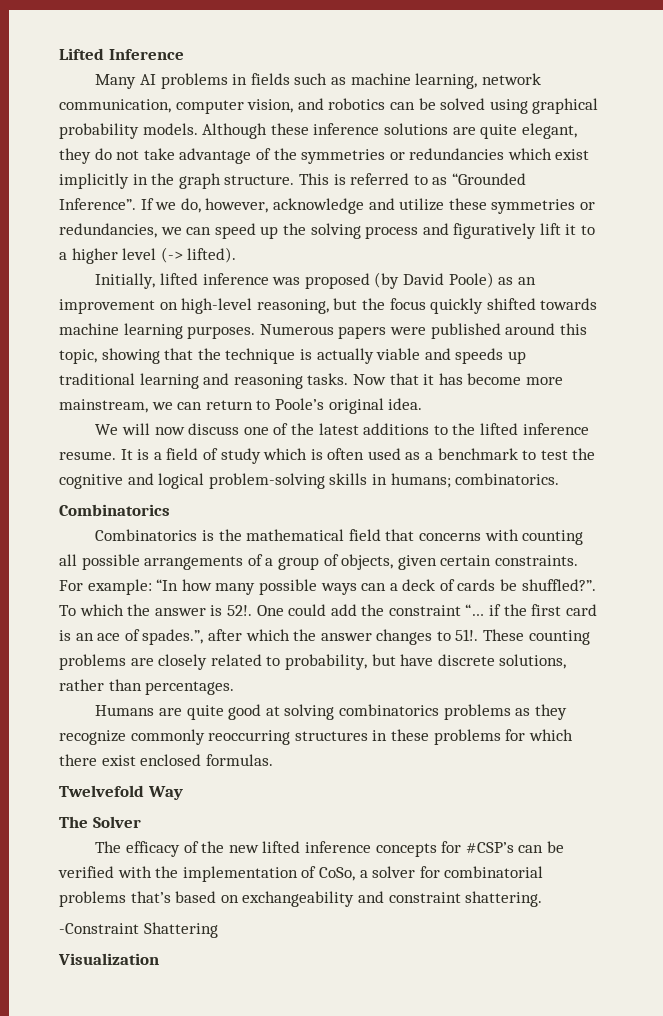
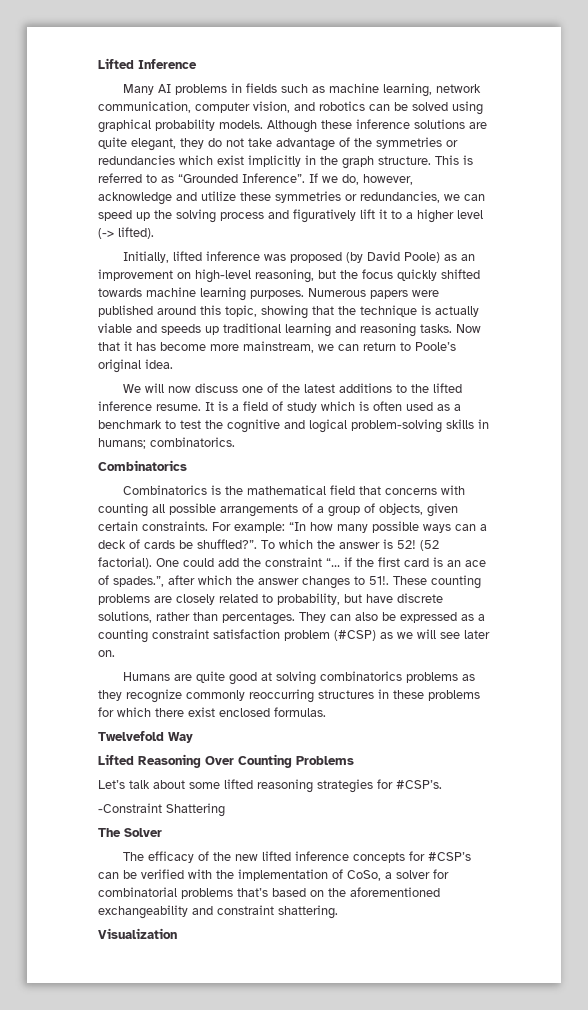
- To which the answer is 52!.
+ To which the answer is 52! (52 factorial).
+ They can also be expressed as a counting constraint satisfaction problem (#CSP) as we will see later on.
+ Lifted Reasoning Over Counting Problems
+ Let’s talk about some lifted reasoning strategies for #CSP’s.
+ -Constraint Shattering
- The efficacy of the new lifted inference concepts for #CSP’s can be verified with the implementation of CoSo, a solver for combinatorial problems that’s based on exchangeability and constraint shattering.
+ The efficacy of the new lifted inference concepts for #CSP’s can be verified with the implementation of CoSo, a solver for combinatorial problems that’s based on the aforementioned exchangeability and constraint shattering.
- -Constraint Shattering

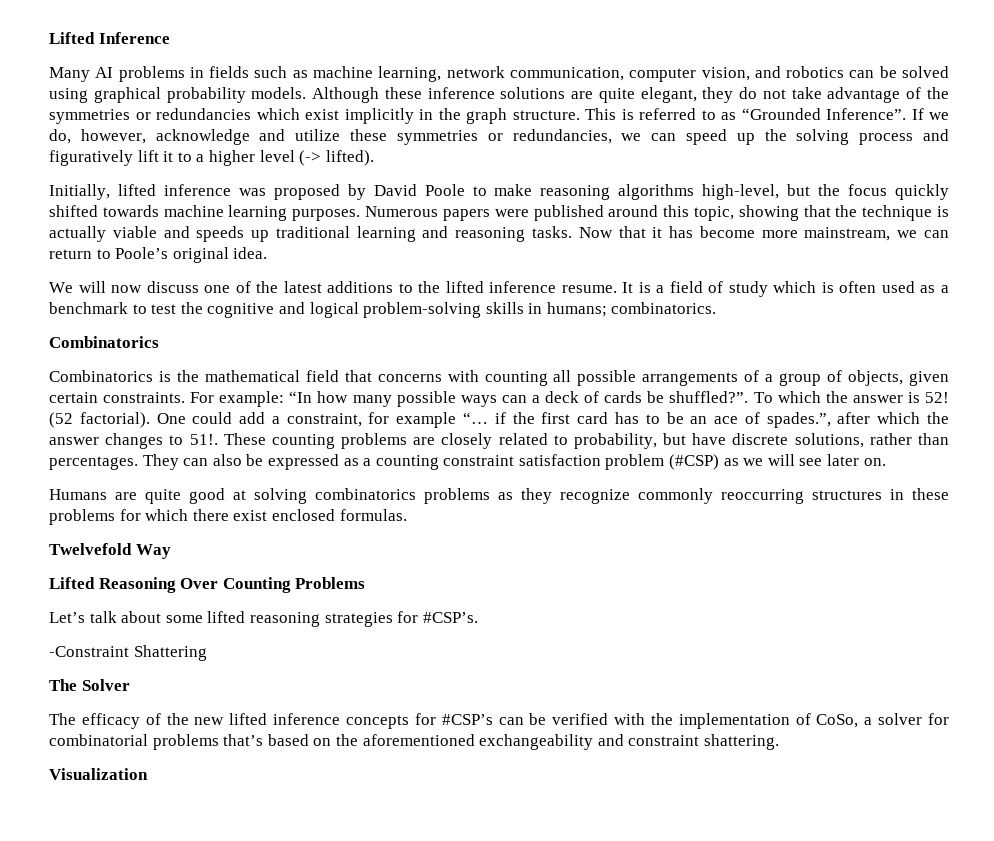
- Initially, lifted inference was proposed (by David Poole) as an improvement on high-level reasoning, but the focus quickly shifted towards machine learning purposes.
+ Initially, lifted inference was proposed by David Poole to make reasoning algorithms high-level, but the focus quickly shifted towards machine learning purposes.
- One could add the constraint “… if the first card is an ace of spades.”, after which the answer changes to 51!.
+ One could add a constraint, for example “… if the first card has to be an ace of spades.”, after which the answer changes to 51!.

